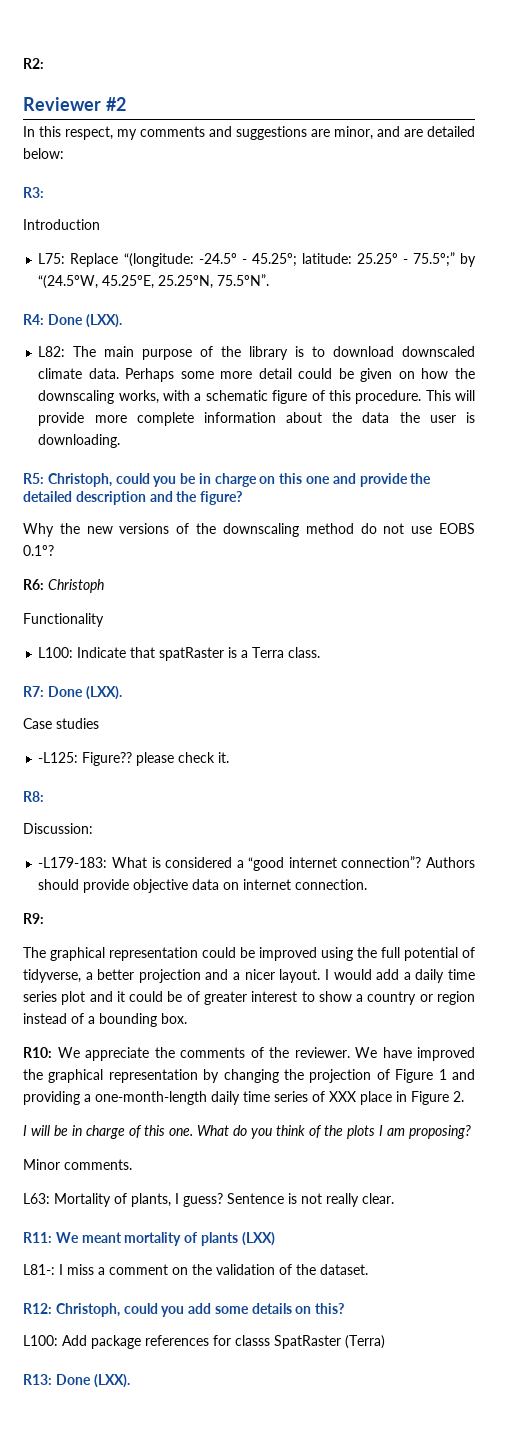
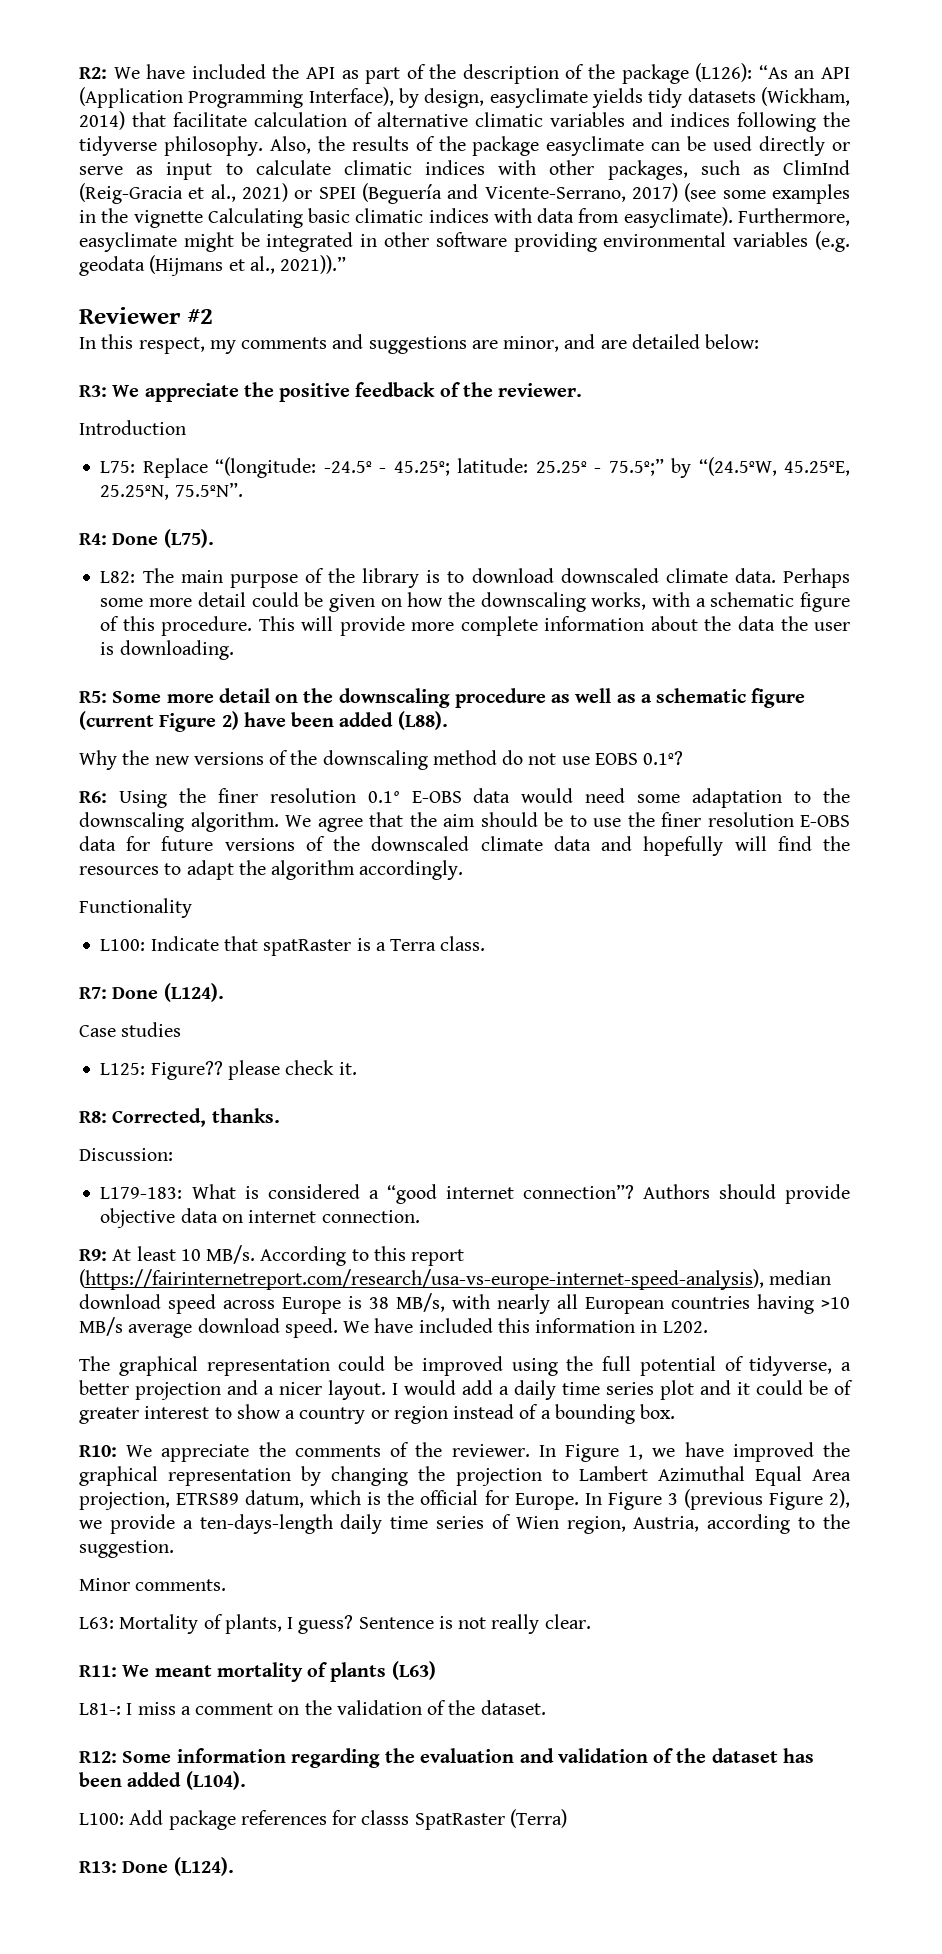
- R2:
+ R2: We have included the API as part of the description of the package (L126): “As an API (Application Programming Interface), by design, easyclimate yields tidy datasets (Wickham, 2014) that facilitate calculation of alternative climatic variables and indices following the tidyverse philosophy. Also, the results of the package easyclimate can be used directly or serve as input to calculate climatic indices with other packages, such as ClimInd (Reig-Gracia et al., 2021) or SPEI (Beguería and Vicente-Serrano, 2017) (see some examples in the vignette Calculating basic climatic indices with data from easyclimate). Furthermore, easyclimate might be integrated in other software providing environmental variables (e.g. geodata (Hijmans et al., 2021)).”
- R3:
+ R3: We appreciate the positive feedback of the reviewer.
- R4: Done (LXX).
+ R4: Done (L75).
- R5: Christoph, could you be in charge on this one and provide the detailed description and the figure?
+ R5: Some more detail on the downscaling procedure as well as a schematic figure (current Figure 2) have been added (L88).
- R6: Christoph
+ R6: Using the finer resolution 0.1° E-OBS data would need some adaptation to the downscaling algorithm. We agree that the aim should be to use the finer resolution E-OBS data for future versions of the downscaled climate data and hopefully will find the resources to adapt the algorithm accordingly.
- R7: Done (LXX).
+ R7: Done (L124).
- -L125: Figure?? please check it.
+ L125: Figure?? please check it.
- R8:
+ R8: Corrected, thanks.
- -L179-183: What is considered a “good internet connection”?
+ L179-183: What is considered a “good internet connection”?
- R9:
+ R9: At least 10 MB/s. According to this report (https://fairinternetreport.com/research/usa-vs-europe-internet-speed-analysis), median download speed across Europe is 38 MB/s, with nearly all European countries having >10 MB/s average download speed. We have included this information in L202.
- We have improved the graphical representation by changing the projection of Figure 1 and providing a one-month-length daily time series of XXX place in Figure 2.
- I will be in charge of this one. What do you think of the plots I am proposing?
+ In Figure 1, we have improved the graphical representation by changing the projection to Lambert Azimuthal Equal Area projection, ETRS89 datum, which is the official for Europe. In Figure 3 (previous Figure 2), we provide a ten-days-length daily time series of Wien region, Austria, according to the suggestion.
- R11: We meant mortality of plants (LXX)
+ R11: We meant mortality of plants (L63)
- R12: Christoph, could you add some details on this?
+ R12: Some information regarding the evaluation and validation of the dataset has been added (L104).
- R13: Done (LXX).
+ R13: Done (L124).

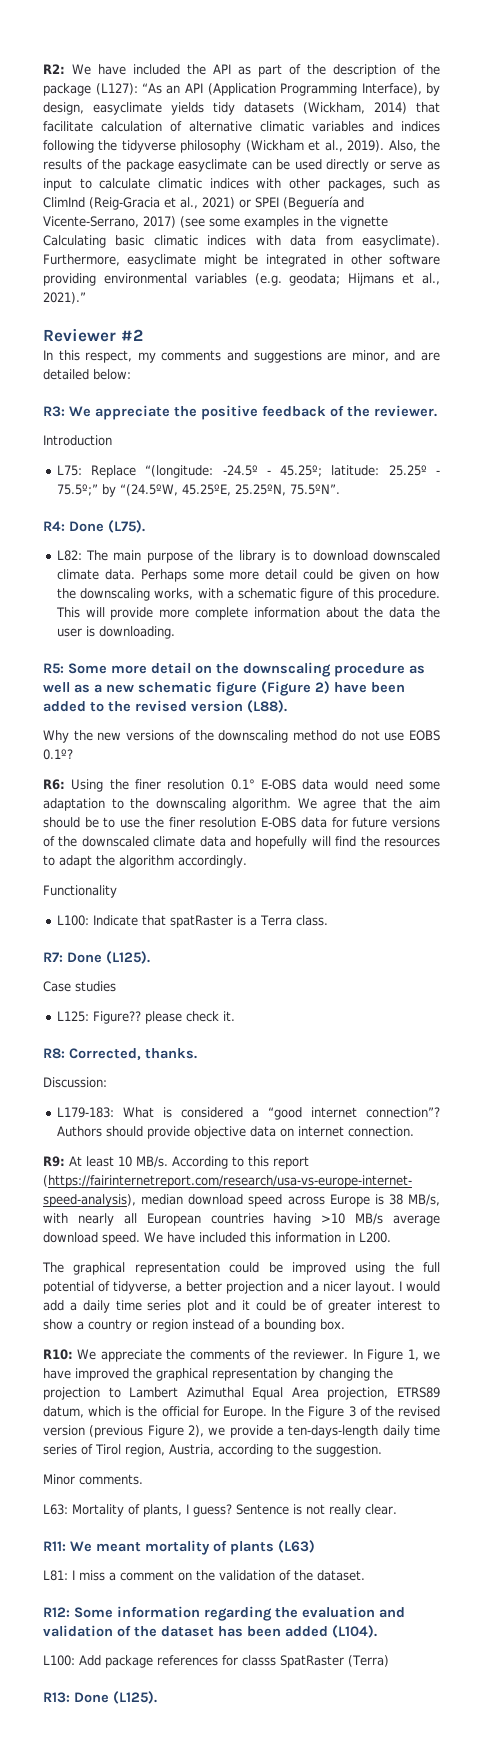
- R2: We have included the API as part of the description of the package (L126): “As an API (Application Programming Interface), by design, easyclimate yields tidy datasets (Wickham, 2014) that facilitate calculation of alternative climatic variables and indices following the tidyverse philosophy.
+ R2: We have included the API as part of the description of the package (L127): “As an API (Application Programming Interface), by design, easyclimate yields tidy datasets (Wickham, 2014) that facilitate calculation of alternative climatic variables and indices following the tidyverse philosophy (Wickham et al., 2019).
- Furthermore, easyclimate might be integrated in other software providing environmental variables (e.g. geodata (Hijmans et al., 2021)).”
+ Furthermore, easyclimate might be integrated in other software providing environmental variables (e.g. geodata; Hijmans et al., 2021).”
- R5: Some more detail on the downscaling procedure as well as a schematic figure (current Figure 2) have been added (L88).
+ R5: Some more detail on the downscaling procedure as well as a new schematic figure (Figure 2) have been added to the revised version (L88).
- R7: Done (L124).
+ R7: Done (L125).
- We have included this information in L202.
+ We have included this information in L200.
- In Figure 3 (previous Figure 2), we provide a ten-days-length daily time series of Wien region, Austria, according to the suggestion.
+ In the Figure 3 of the revised version (previous Figure 2), we provide a ten-days-length daily time series of Tirol region, Austria, according to the suggestion.
- L81-: I miss a comment on the validation of the dataset.
+ L81: I miss a comment on the validation of the dataset.
- R13: Done (L124).
+ R13: Done (L125).

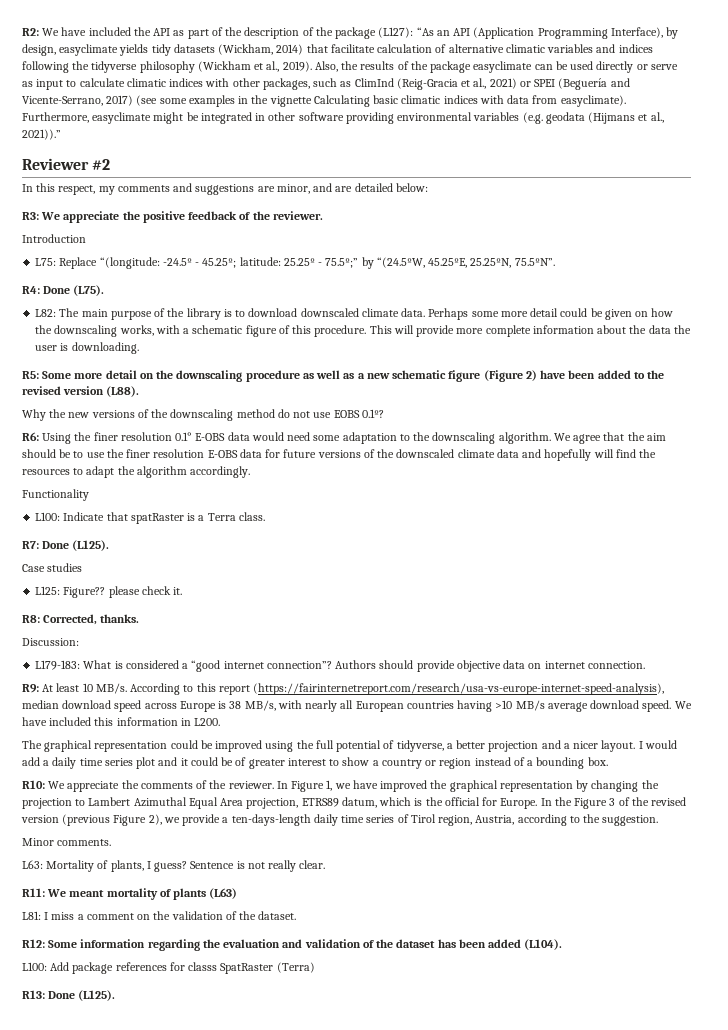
- Furthermore, easyclimate might be integrated in other software providing environmental variables (e.g. geodata; Hijmans et al., 2021).”
+ Furthermore, easyclimate might be integrated in other software providing environmental variables (e.g. geodata (Hijmans et al., 2021)).”

